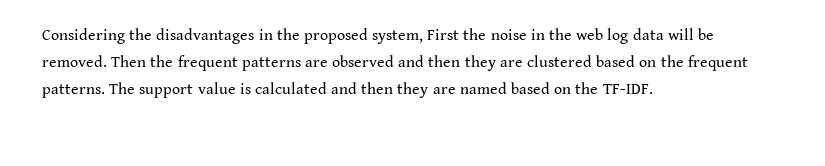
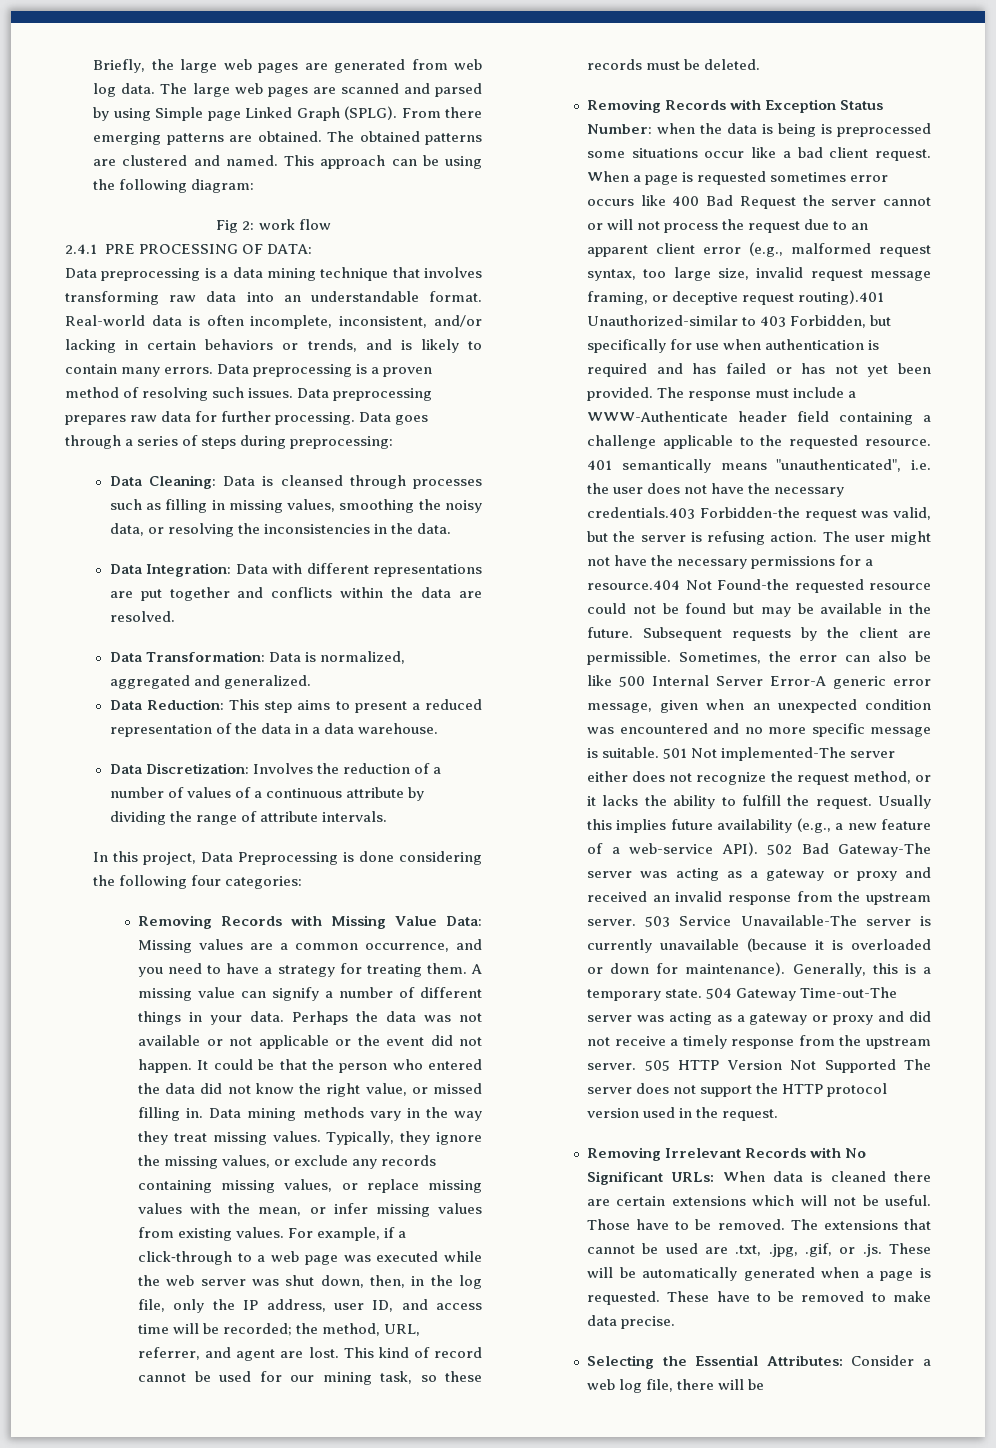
- Considering the disadvantages in the proposed system, First the noise in the web log data will be removed. Then the frequent patterns are observed and then they are clustered based on the frequent patterns. The support value is calculated and then they are named based on the TF-IDF.
+ Briefly, the large web pages are generated from web log data. The large web pages are scanned and parsed by using Simple page Linked Graph (SPLG). From there emerging patterns are obtained. The obtained patterns are clustered and named. This approach can be using the following diagram:
+ Fig 2: work flow
+ 2.4.1 PRE PROCESSING OF DATA:
+ Data preprocessing is a data mining technique that involves transforming raw data into an understandable format. Real-world data is often incomplete, inconsistent, and/or lacking in certain behaviors or trends, and is likely to contain many errors. Data preprocessing is a proven method of resolving such issues. Data preprocessing prepares raw data for further processing. Data goes through a series of steps during preprocessing:
+ Data Cleaning: Data is cleansed through processes such as filling in missing values, smoothing the noisy data, or resolving the inconsistencies in the data.
+ Data Integration: Data with different representations are put together and conflicts within the data are resolved.
+ Data Transformation: Data is normalized, aggregated and generalized.
+ Data Reduction: This step aims to present a reduced representation of the data in a data warehouse.
+ Data Discretization: Involves the reduction of a number of values of a continuous attribute by dividing the range of attribute intervals.
+ In this project, Data Preprocessing is done considering the following four categories:
+ Removing Records with Missing Value Data: Missing values are a common occurrence, and you need to have a strategy for treating them. A missing value can signify a number of different things in your data. Perhaps the data was not available or not applicable or the event did not happen. It could be that the person who entered the data did not know the right value, or missed filling in. Data mining methods vary in the way they treat missing values. Typically, they ignore the missing values, or exclude any records containing missing values, or replace missing values with the mean, or infer missing values from existing values. For example, if a click‐through to a web page was executed while the web server was shut down, then, in the log file, only the IP address, user ID, and access time will be recorded; the method, URL, referrer, and agent are lost. This kind of record cannot be used for our mining task, so these records must be deleted.
+ Removing Records with Exception Status Number: when the data is being is preprocessed some situations occur like a bad client request. When a page is requested sometimes error occurs like 400 Bad Request the server cannot or will not process the request due to an apparent client error (e.g., malformed request syntax, too large size, invalid request message framing, or deceptive request routing).401 Unauthorized-similar to 403 Forbidden, but specifically for use when authentication is required and has failed or has not yet been provided. The response must include a WWW-Authenticate header field containing a challenge applicable to the requested resource. 401 semantically means "unauthenticated", i.e. the user does not have the necessary credentials.403 Forbidden-the request was valid, but the server is refusing action. The user might not have the necessary permissions for a resource.404 Not Found-the requested resource could not be found but may be available in the future. Subsequent requests by the client are permissible. Sometimes, the error can also be like 500 Internal Server Error-A generic error message, given when an unexpected condition was encountered and no more specific message is suitable. 501 Not implemented-The server either does not recognize the request method, or it lacks the ability to fulfill the request. Usually this implies future availability (e.g., a new feature of a web-service API). 502 Bad Gateway-The server was acting as a gateway or proxy and received an invalid response from the upstream server. 503 Service Unavailable-The server is currently unavailable (because it is overloaded or down for maintenance). Generally, this is a temporary state. 504 Gateway Time-out-The server was acting as a gateway or proxy and did not receive a timely response from the upstream server. 505 HTTP Version Not Supported The server does not support the HTTP protocol version used in the request.
+ Removing Irrelevant Records with No Significant URLs: When data is cleaned there are certain extensions which will not be useful. Those have to be removed. The extensions that cannot be used are .txt, .jpg, .gif, or .js. These will be automatically generated when a page is requested. These have to be removed to make data precise.
+ Selecting the Essential Attributes: Consider a web log file, there will be

